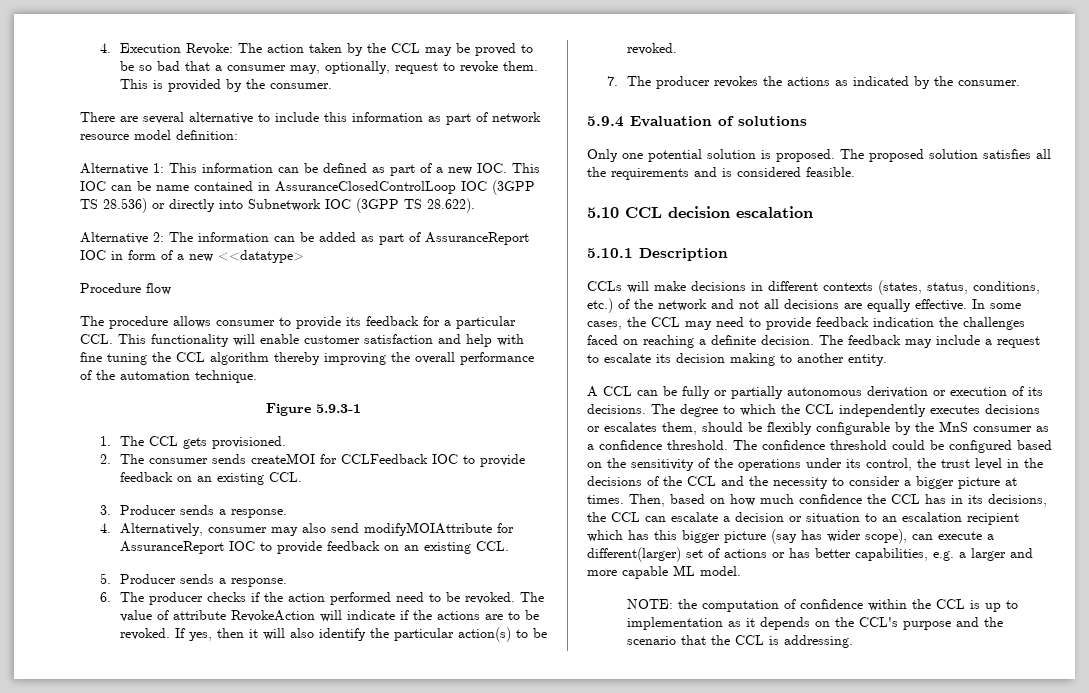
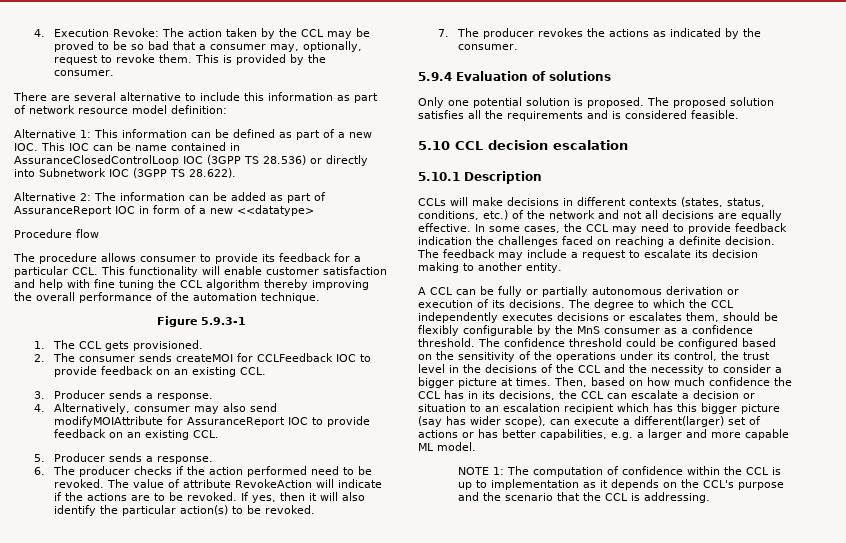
- NOTE: the computation of confidence within the CCL is up to implementation as it depends on the CCL's purpose and the scenario that the CCL is addressing.
+ NOTE 1: The computation of confidence within the CCL is up to implementation as it depends on the CCL's purpose and the scenario that the CCL is addressing.

